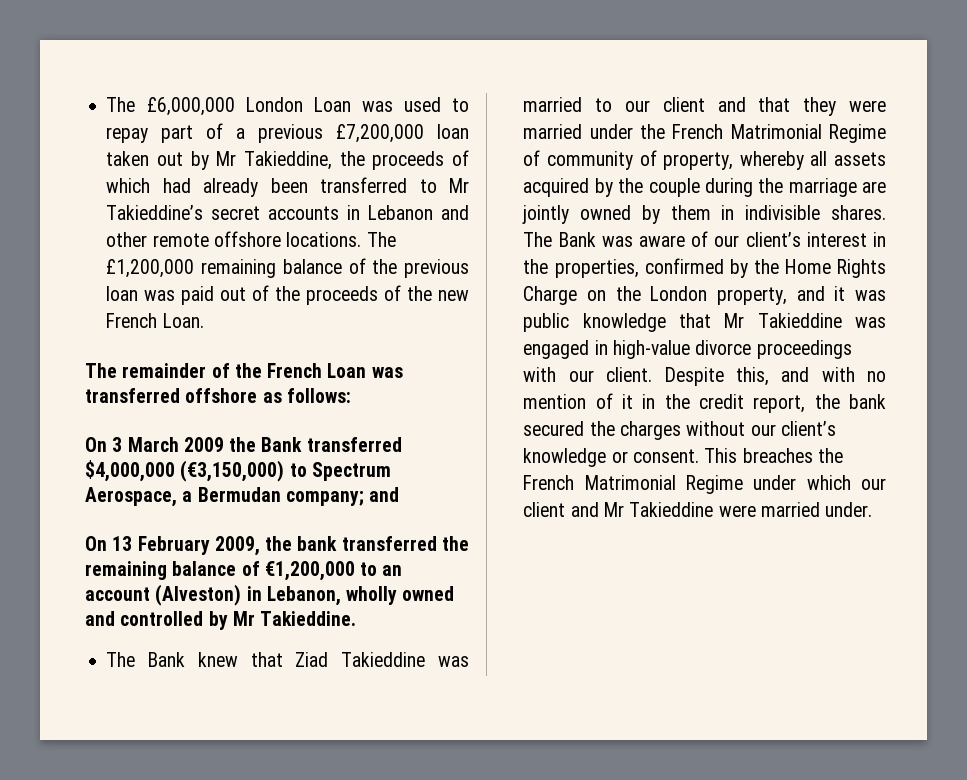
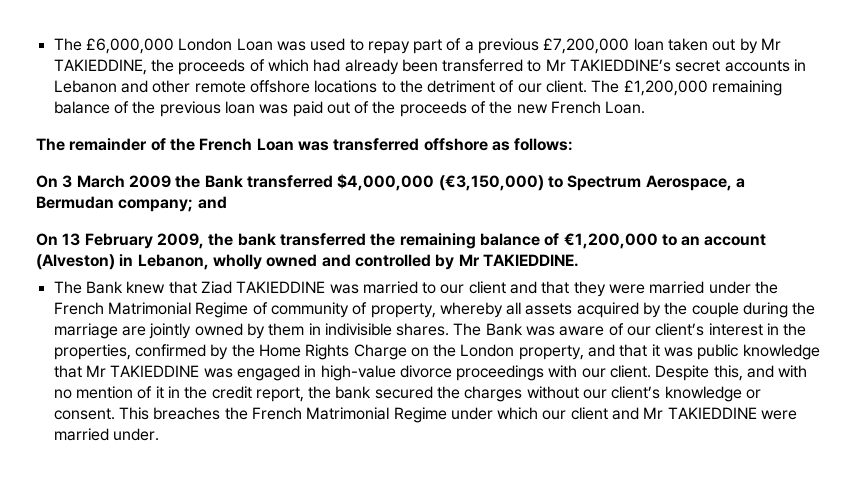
- The £6,000,000 London Loan was used to repay part of a previous £7,200,000 loan taken out by Mr Takieddine, the proceeds of which had already been transferred to Mr Takieddine’s secret accounts in Lebanon and other remote offshore locations.
+ The £6,000,000 London Loan was used to repay part of a previous £7,200,000 loan taken out by Mr TAKIEDDINE, the proceeds of which had already been transferred to Mr TAKIEDDINE’s secret accounts in Lebanon and other remote offshore locations to the detriment of our client.
- On 13 February 2009, the bank transferred the remaining balance of €1,200,000 to an account (Alveston) in Lebanon, wholly owned and controlled by Mr Takieddine.
+ On 13 February 2009, the bank transferred the remaining balance of €1,200,000 to an account (Alveston) in Lebanon, wholly owned and controlled by Mr TAKIEDDINE.
- The Bank knew that Ziad Takieddine was married to our client and that they were married under the French Matrimonial Regime of community of property, whereby all assets acquired by the couple during the marriage are jointly owned by them in indivisible shares.
+ The Bank knew that Ziad TAKIEDDINE was married to our client and that they were married under the French Matrimonial Regime of community of property, whereby all assets acquired by the couple during the marriage are jointly owned by them in indivisible shares.
- The Bank was aware of our client’s interest in the properties, confirmed by the Home Rights Charge on the London property, and it was public knowledge that Mr Takieddine was engaged in high-value divorce proceedings with our client.
+ The Bank was aware of our client’s interest in the properties, confirmed by the Home Rights Charge on the London property, and that it was public knowledge that Mr TAKIEDDINE was engaged in high-value divorce proceedings with our client.
- This breaches the French Matrimonial Regime under which our client and Mr Takieddine were married under.
+ This breaches the French Matrimonial Regime under which our client and Mr TAKIEDDINE were married under.

